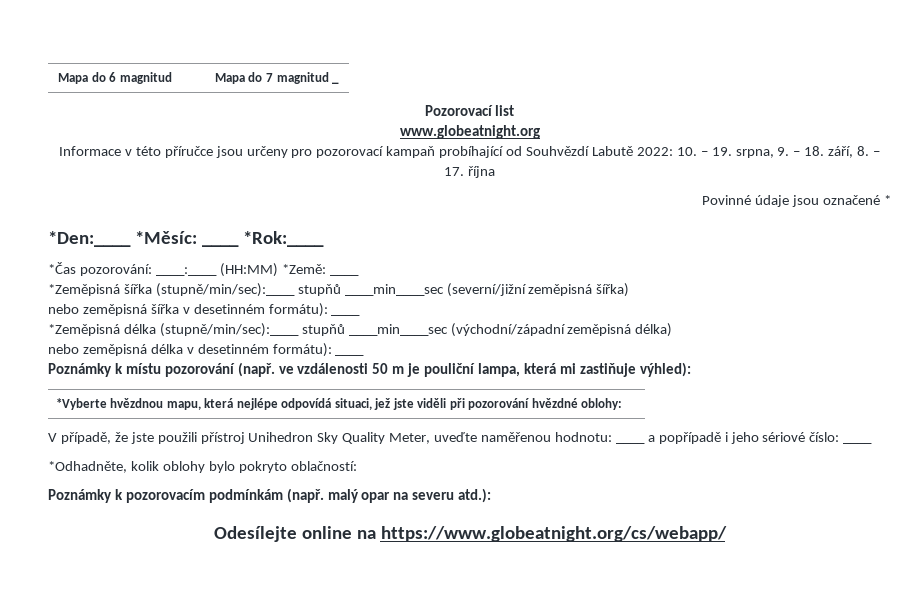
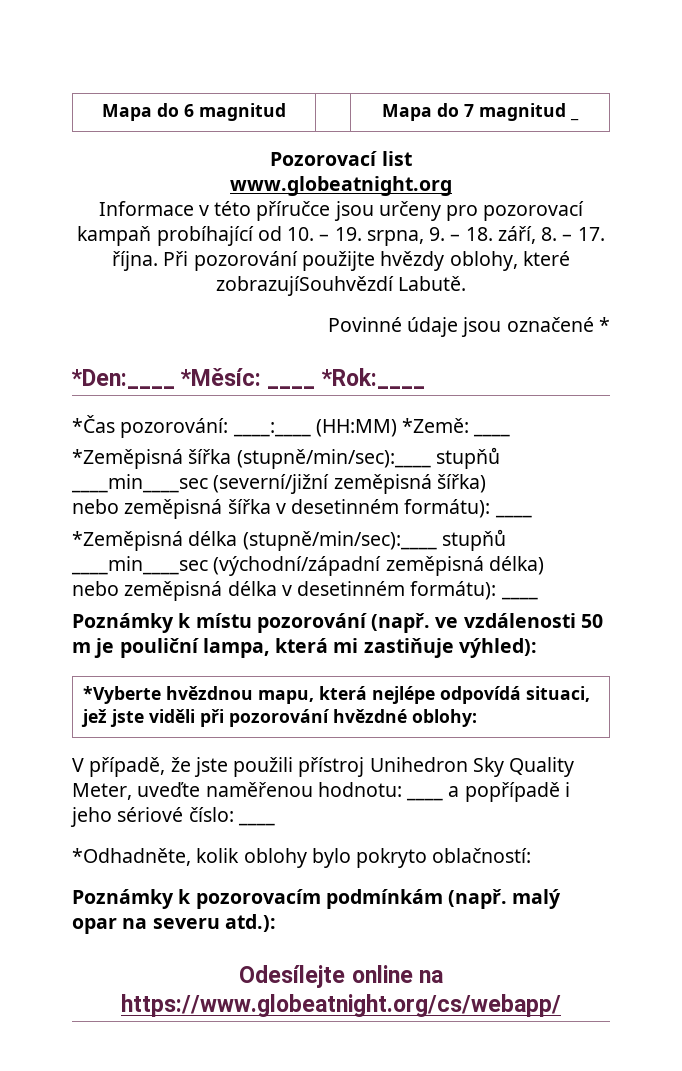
- Informace v této příručce jsou určeny pro pozorovací kampaň probíhající od Souhvězdí Labutě 2022: 10. – 19. srpna, 9. – 18. září, 8. – 17. října
+ Informace v této příručce jsou určeny pro pozorovací kampaň probíhající od 10. – 19. srpna, 9. – 18. září, 8. – 17. října. Při pozorování použijte hvězdy oblohy, které zobrazujíSouhvězdí Labutě.

